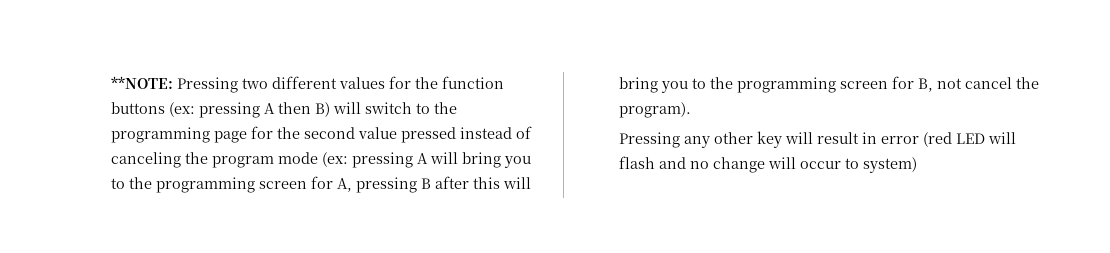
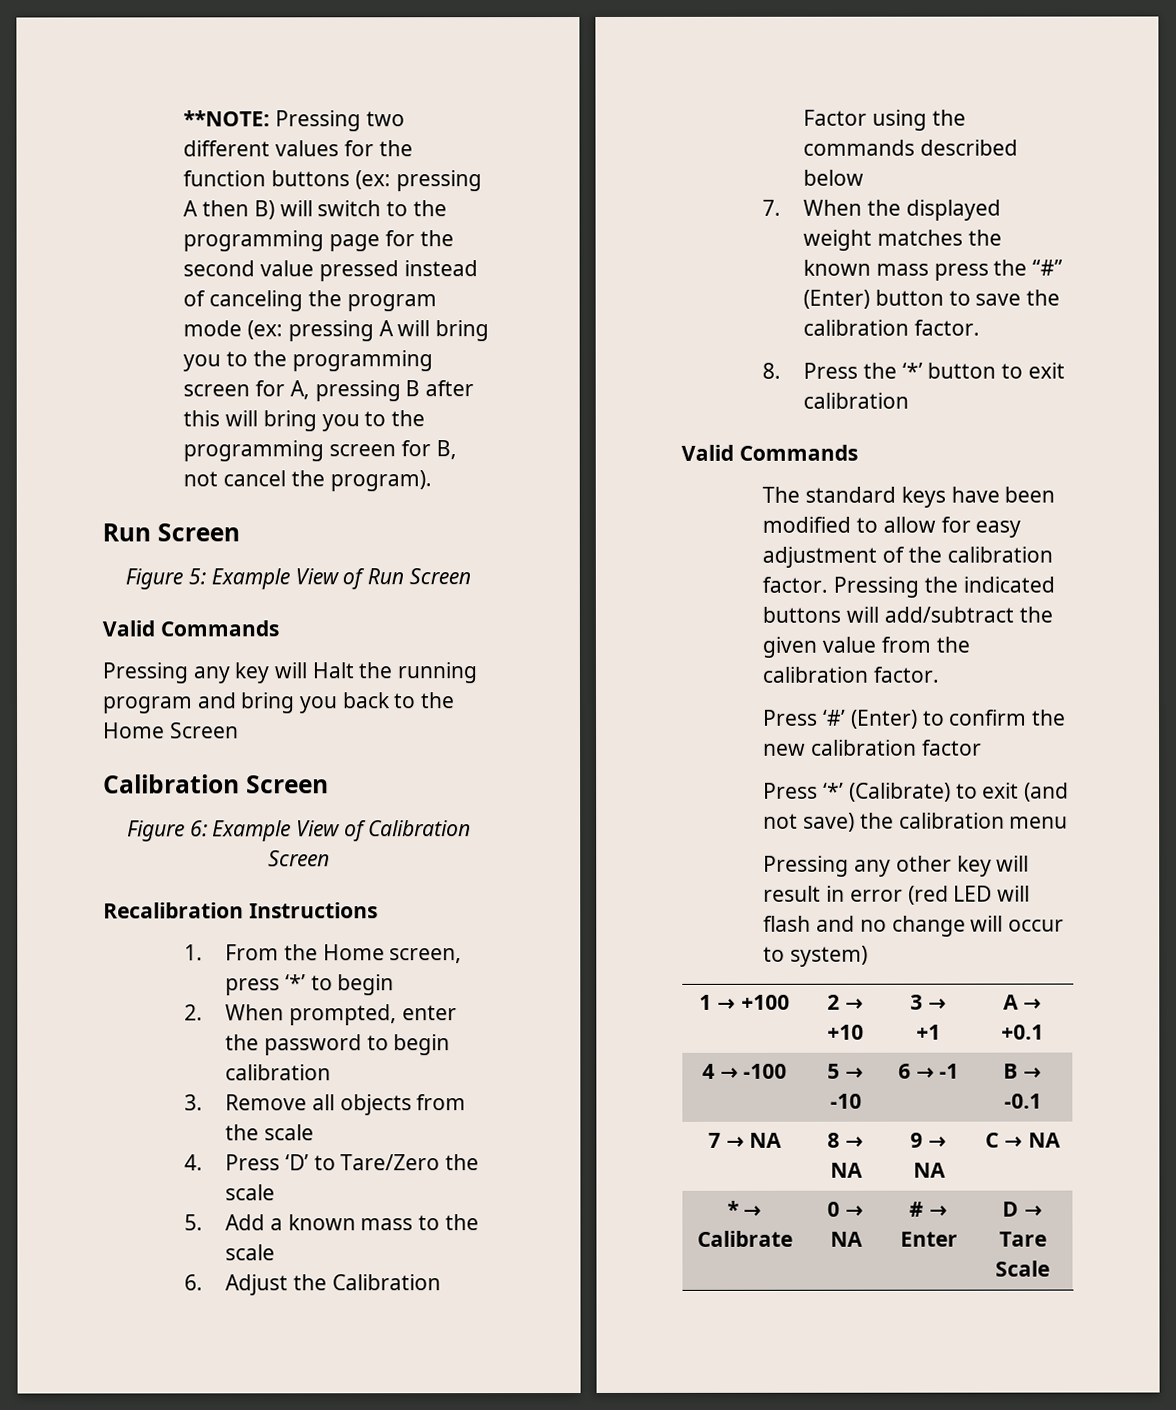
  **NOTE: Pressing two different values for the function buttons (ex: pressing A then B) will switch to the programming page for the second value pressed instead of canceling the program mode (ex: pressing A will bring you to the programming screen for A, pressing B after this will bring you to the programming screen for B, not cancel the program).
+ Run Screen
+ Figure 5: Example View of Run Screen
+ Valid Commands
+ Pressing any key will Halt the running program and bring you back to the Home Screen
+ Calibration Screen
+ Figure 6: Example View of Calibration Screen
+ Recalibration Instructions
+ 1. From the Home screen, press ‘*’ to begin
+ 2. When prompted, enter the password to begin calibration
+ 3. Remove all objects from the scale
+ 4. Press ‘D’ to Tare/Zero the scale
+ 5. Add a known mass to the scale
+ 6. Adjust the Calibration Factor using the commands described below
+ 7. When the displayed weight matches the known mass press the “#” (Enter) button to save the calibration factor.
+ 8. Press the ‘*’ button to exit calibration
+ Valid Commands
+ The standard keys have been modified to allow for easy adjustment of the calibration factor. Pressing the indicated buttons will add/subtract the given value from the calibration factor.
+ Press ‘#’ (Enter) to confirm the new calibration factor
+ Press ‘*’ (Calibrate) to exit (and not save) the calibration menu
+ 1 → +100 | 2 → +10 | 3 → +1 | A → +0.1
+ 4 → -100 | 5 → -10 | 6 → -1 | B → -0.1
+ 7 → NA | 8 → NA | 9 → NA | C → NA
+ * → Calibrate | 0 → NA | # → Enter | D → Tare Scale

